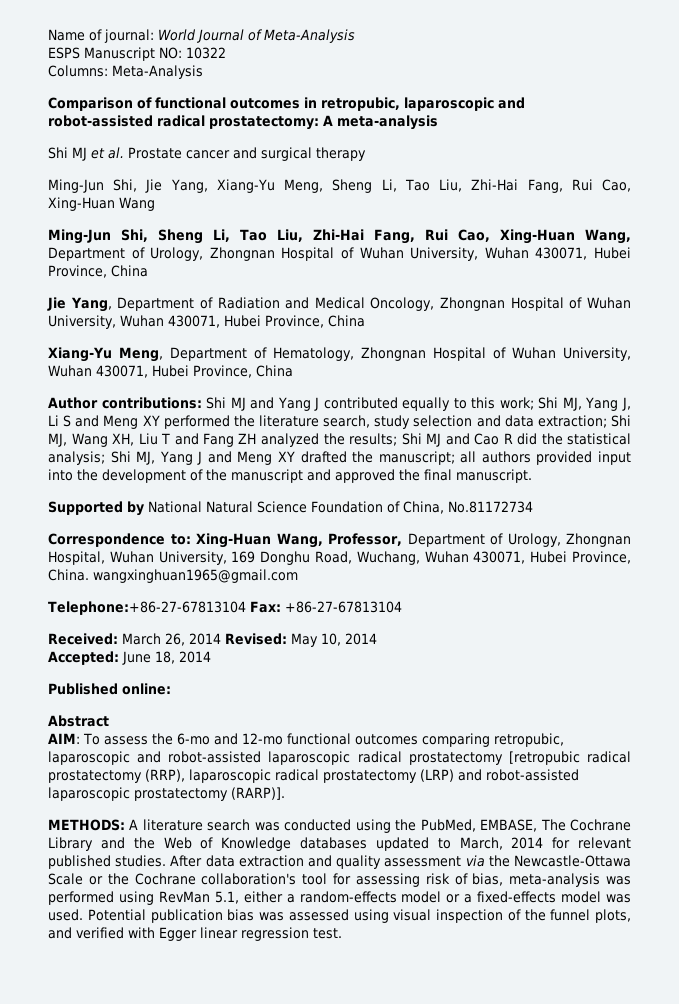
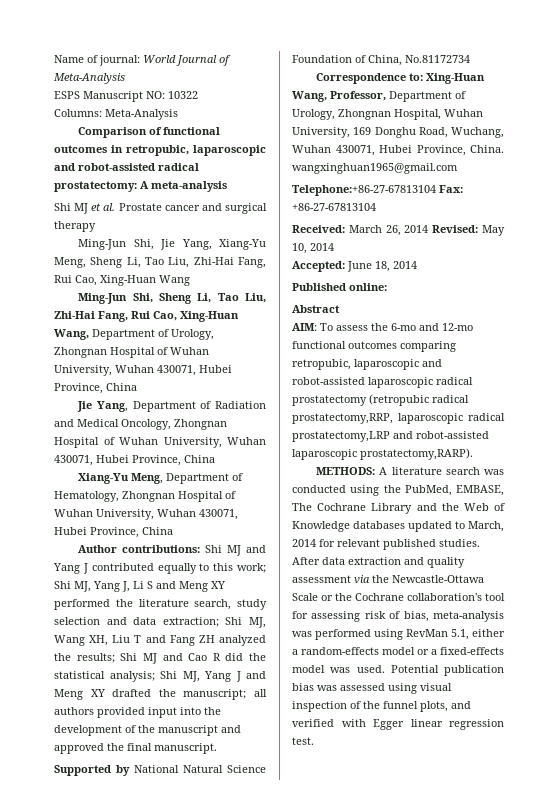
- AIM: To assess the 6-mo and 12-mo functional outcomes comparing retropubic, laparoscopic and robot-assisted laparoscopic radical prostatectomy [retropubic radical prostatectomy (RRP), laparoscopic radical prostatectomy (LRP) and robot-assisted laparoscopic prostatectomy (RARP)].
+ AIM: To assess the 6-mo and 12-mo functional outcomes comparing retropubic, laparoscopic and robot-assisted laparoscopic radical prostatectomy (retropubic radical prostatectomy,RRP, laparoscopic radical prostatectomy,LRP and robot-assisted laparoscopic prostatectomy,RARP).

